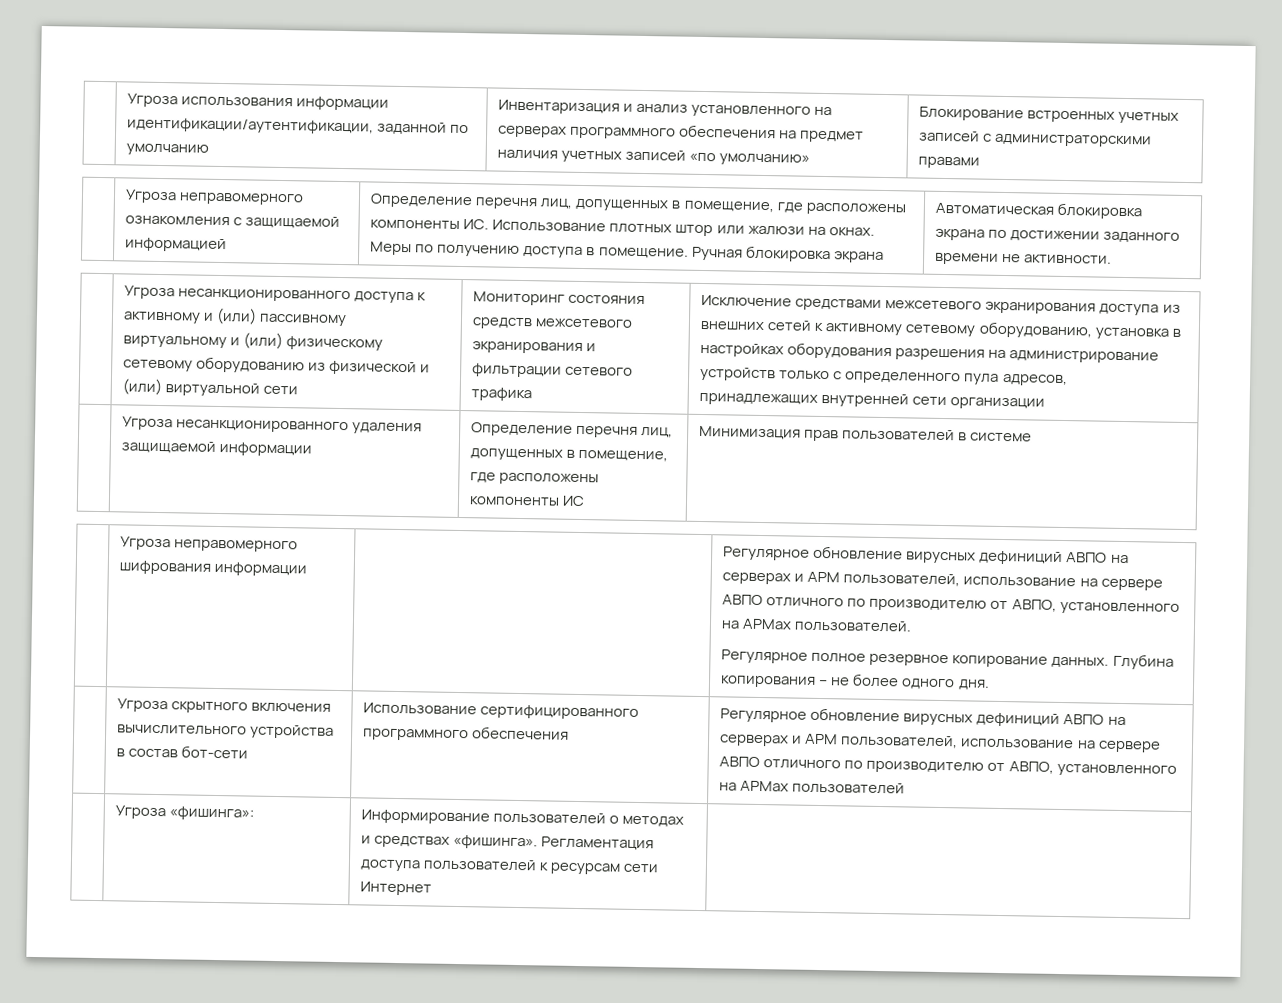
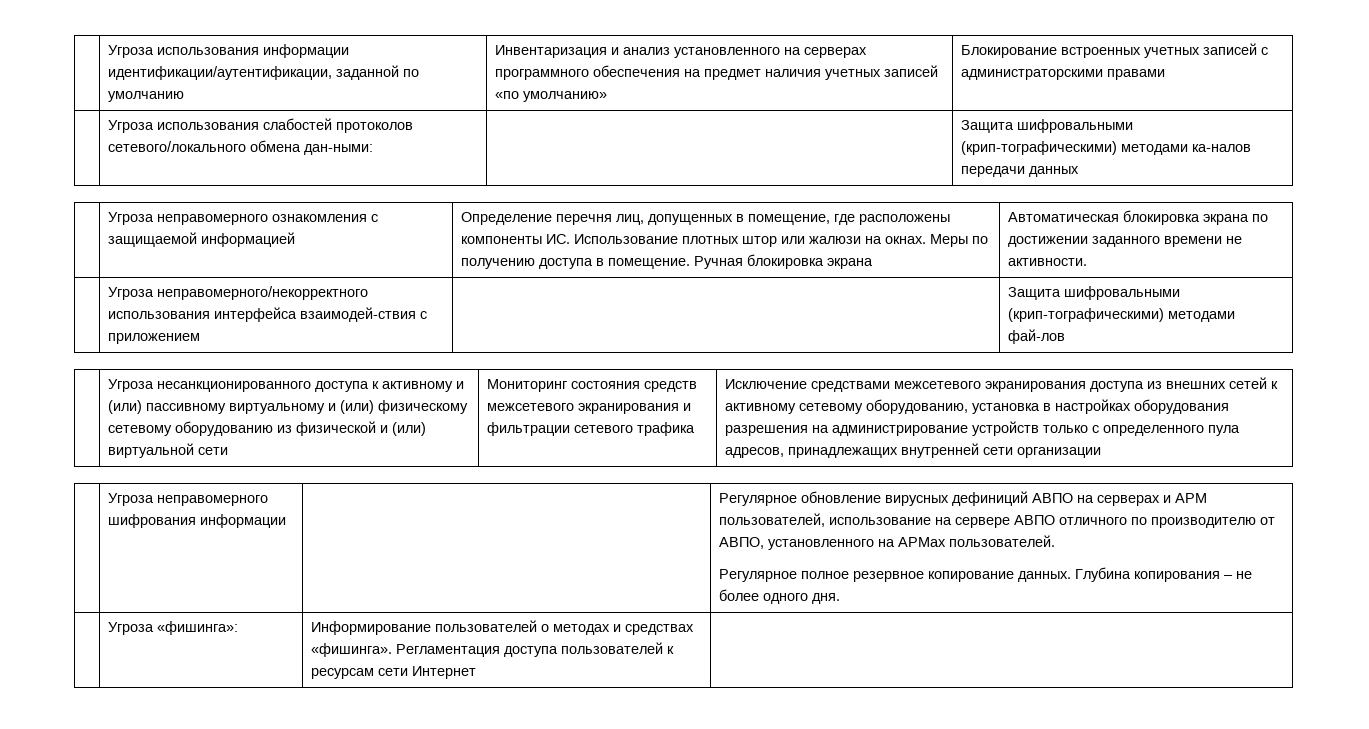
+ | Угроза использования слабостей протоколов сетевого/локального обмена дан-ными: | | Защита шифровальными (крип-тографическими) методами ка-налов передачи данных
+ | Угроза неправомерного/некорректного использования интерфейса взаимодей-ствия с приложением | | Защита шифровальными (крип-тографическими) методами фай-лов
- | Угроза несанкционированного удаления защищаемой информации | Определение перечня лиц, допущенных в помещение, где расположены компоненты ИС | Минимизация прав пользователей в системе
- | Угроза скрытного включения вычислительного устройства в состав бот-сети | Использование сертифицированного программного обеспечения | Регулярное обновление вирусных дефиниций АВПО на серверах и АРМ пользователей, использование на сервере АВПО отличного по производителю от АВПО, установленного на АРМах пользователей

